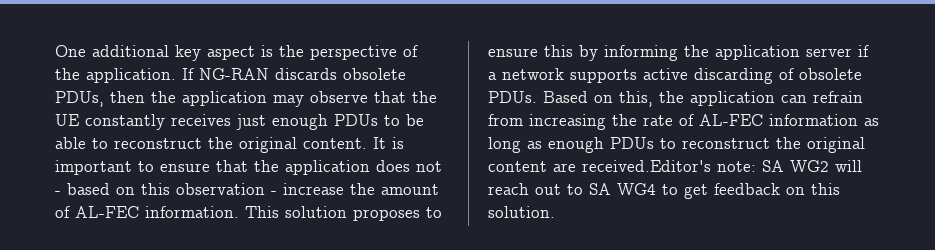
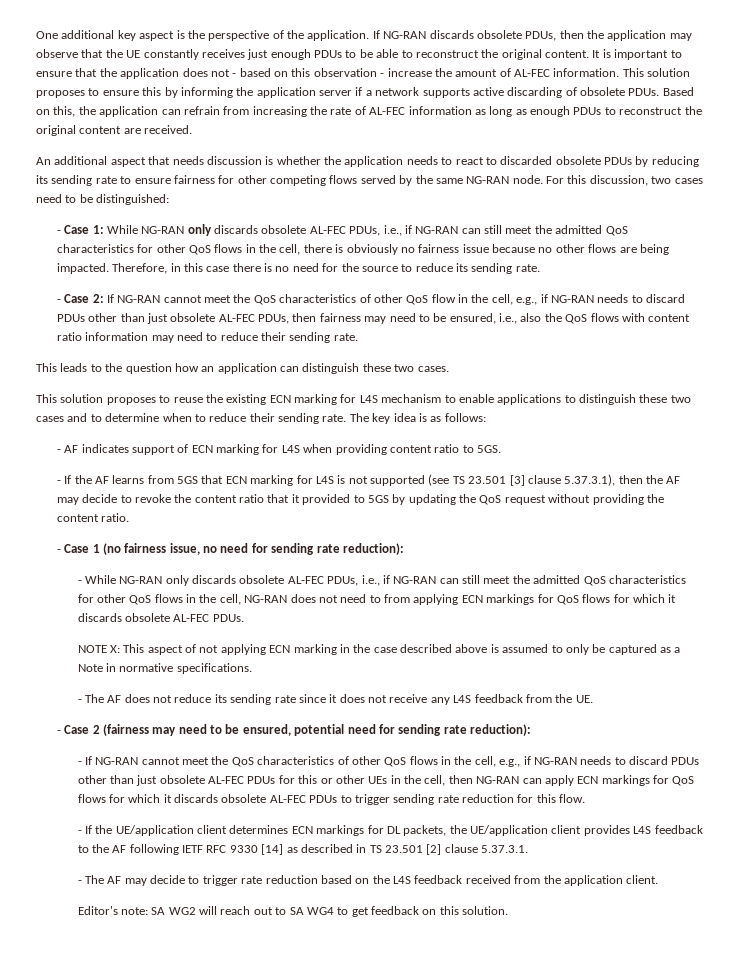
- Based on this, the application can refrain from increasing the rate of AL-FEC information as long as enough PDUs to reconstruct the original content are received.Editor's note: SA WG2 will reach out to SA WG4 to get feedback on this solution.
+ Based on this, the application can refrain from increasing the rate of AL-FEC information as long as enough PDUs to reconstruct the original content are received.
+ An additional aspect that needs discussion is whether the application needs to react to discarded obsolete PDUs by reducing its sending rate to ensure fairness for other competing flows served by the same NG-RAN node. For this discussion, two cases need to be distinguished:
+ - Case 1: While NG-RAN only discards obsolete AL-FEC PDUs, i.e., if NG-RAN can still meet the admitted QoS characteristics for other QoS flows in the cell, there is obviously no fairness issue because no other flows are being impacted. Therefore, in this case there is no need for the source to reduce its sending rate.
+ - Case 2: If NG-RAN cannot meet the QoS characteristics of other QoS flow in the cell, e.g., if NG-RAN needs to discard PDUs other than just obsolete AL-FEC PDUs, then fairness may need to be ensured, i.e., also the QoS flows with content ratio information may need to reduce their sending rate.
+ This leads to the question how an application can distinguish these two cases.
+ This solution proposes to reuse the existing ECN marking for L4S mechanism to enable applications to distinguish these two cases and to determine when to reduce their sending rate. The key idea is as follows:
+ - AF indicates support of ECN marking for L4S when providing content ratio to 5GS.
+ - If the AF learns from 5GS that ECN marking for L4S is not supported (see TS 23.501 [3] clause 5.37.3.1), then the AF may decide to revoke the content ratio that it provided to 5GS by updating the QoS request without providing the content ratio.
+ - Case 1 (no fairness issue, no need for sending rate reduction):
+ - While NG-RAN only discards obsolete AL-FEC PDUs, i.e., if NG-RAN can still meet the admitted QoS characteristics for other QoS flows in the cell, NG-RAN does not need to from applying ECN markings for QoS flows for which it discards obsolete AL-FEC PDUs.
+ NOTE X: This aspect of not applying ECN marking in the case described above is assumed to only be captured as a Note in normative specifications.
+ - The AF does not reduce its sending rate since it does not receive any L4S feedback from the UE.
+ - Case 2 (fairness may need to be ensured, potential need for sending rate reduction):
+ - If NG-RAN cannot meet the QoS characteristics of other QoS flows in the cell, e.g., if NG-RAN needs to discard PDUs other than just obsolete AL-FEC PDUs for this or other UEs in the cell, then NG-RAN can apply ECN markings for QoS flows for which it discards obsolete AL-FEC PDUs to trigger sending rate reduction for this flow.
+ - If the UE/application client determines ECN markings for DL packets, the UE/application client provides L4S feedback to the AF following IETF RFC 9330 [14] as described in TS 23.501 [2] clause 5.37.3.1.
+ - The AF may decide to trigger rate reduction based on the L4S feedback received from the application client.
+ Editor's note: SA WG2 will reach out to SA WG4 to get feedback on this solution.

